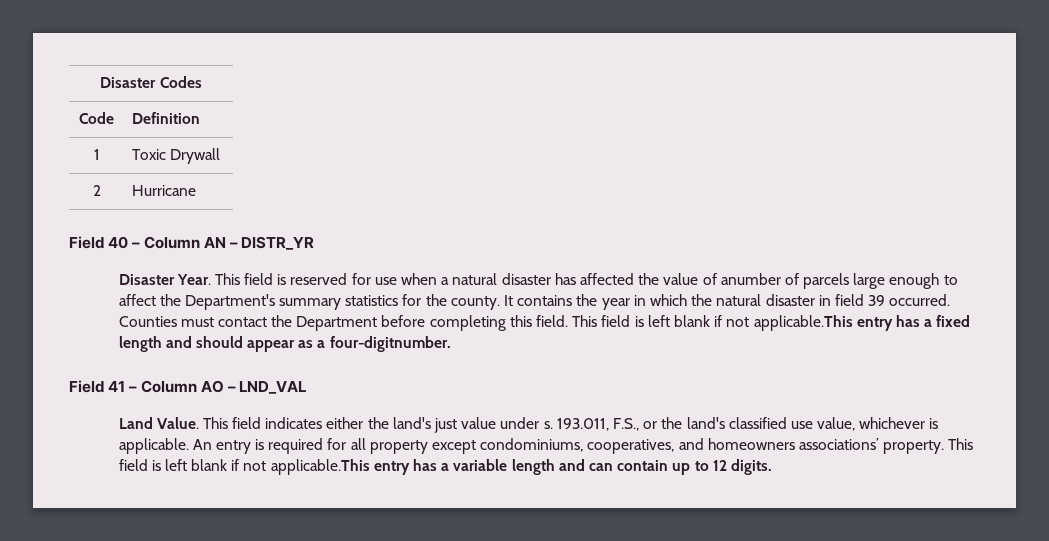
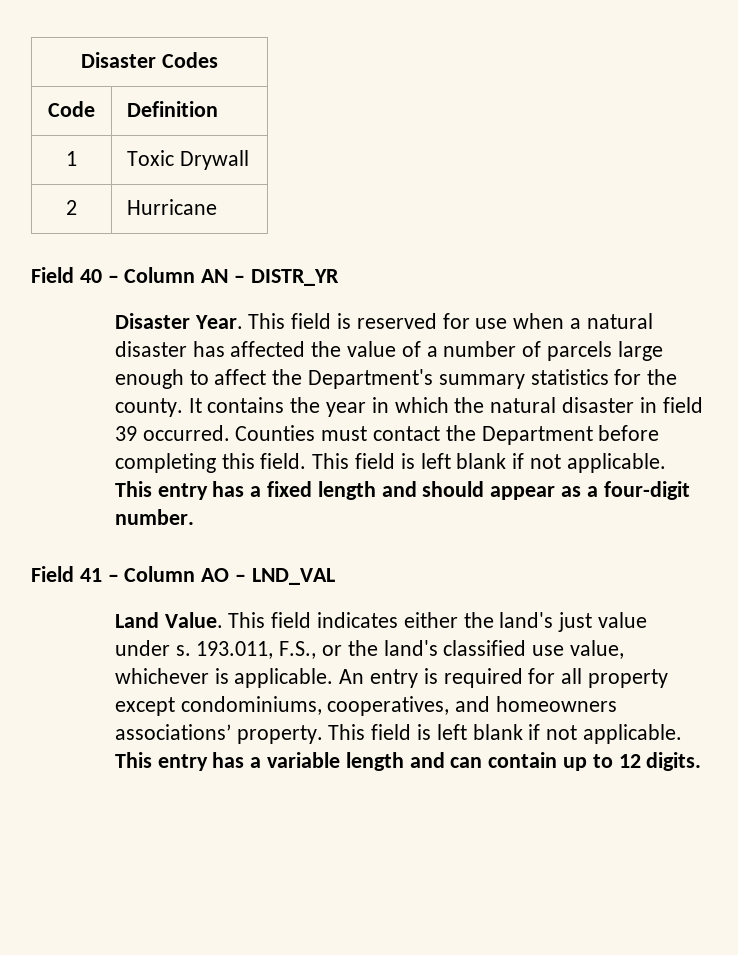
- This field is reserved for use when a natural disaster has affected the value of anumber of parcels large enough to affect the Department's summary statistics for the county.
+ This field is reserved for use when a natural disaster has affected the value of a number of parcels large enough to affect the Department's summary statistics for the county.
- This field is left blank if not applicable.This entry has a fixed length and should appear as a four-digitnumber.
+ This field is left blank if not applicable. This entry has a fixed length and should appear as a four-digit number.
- This field is left blank if not applicable.This entry has a variable length and can contain up to 12 digits.
+ This field is left blank if not applicable. This entry has a variable length and can contain up to 12 digits.

